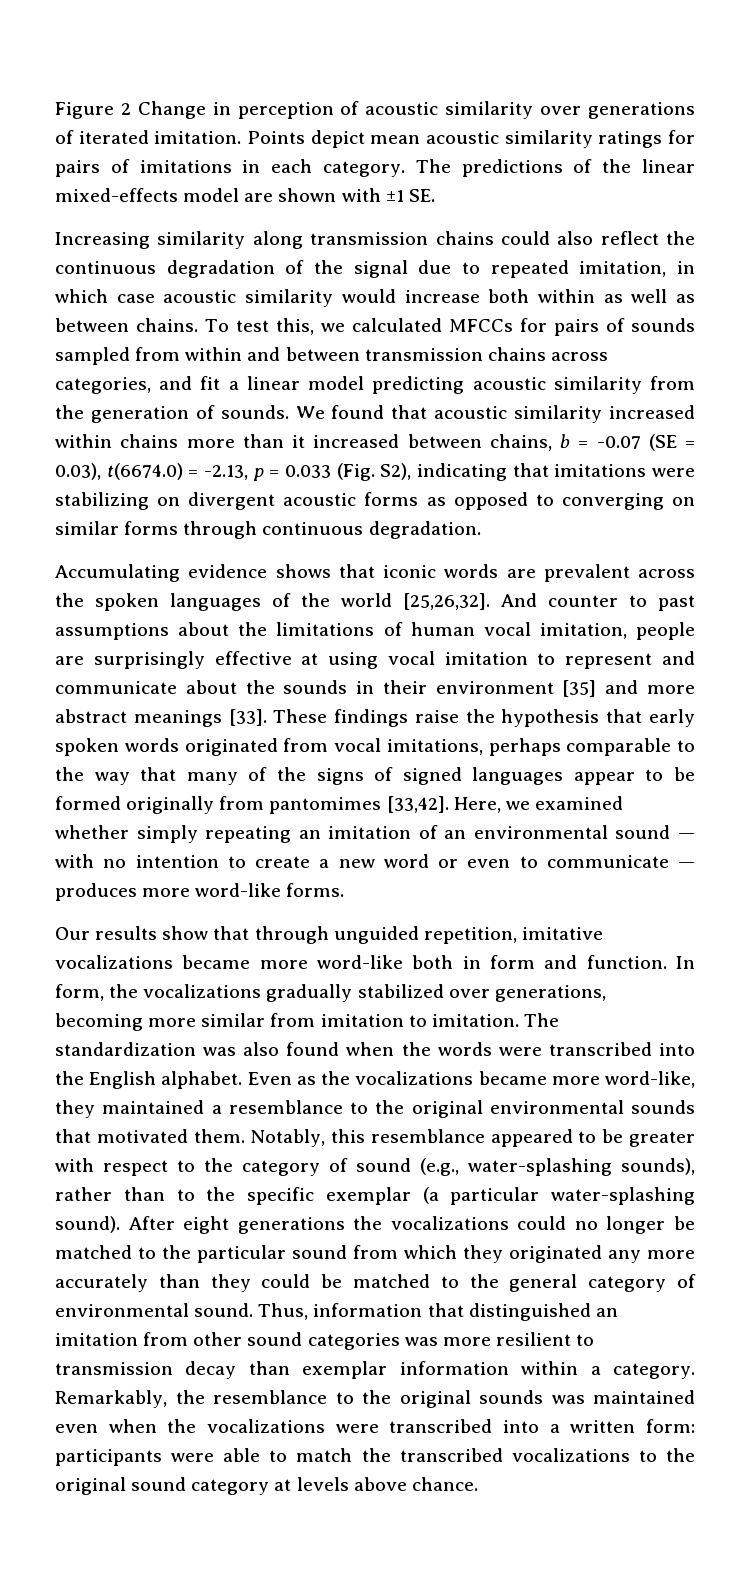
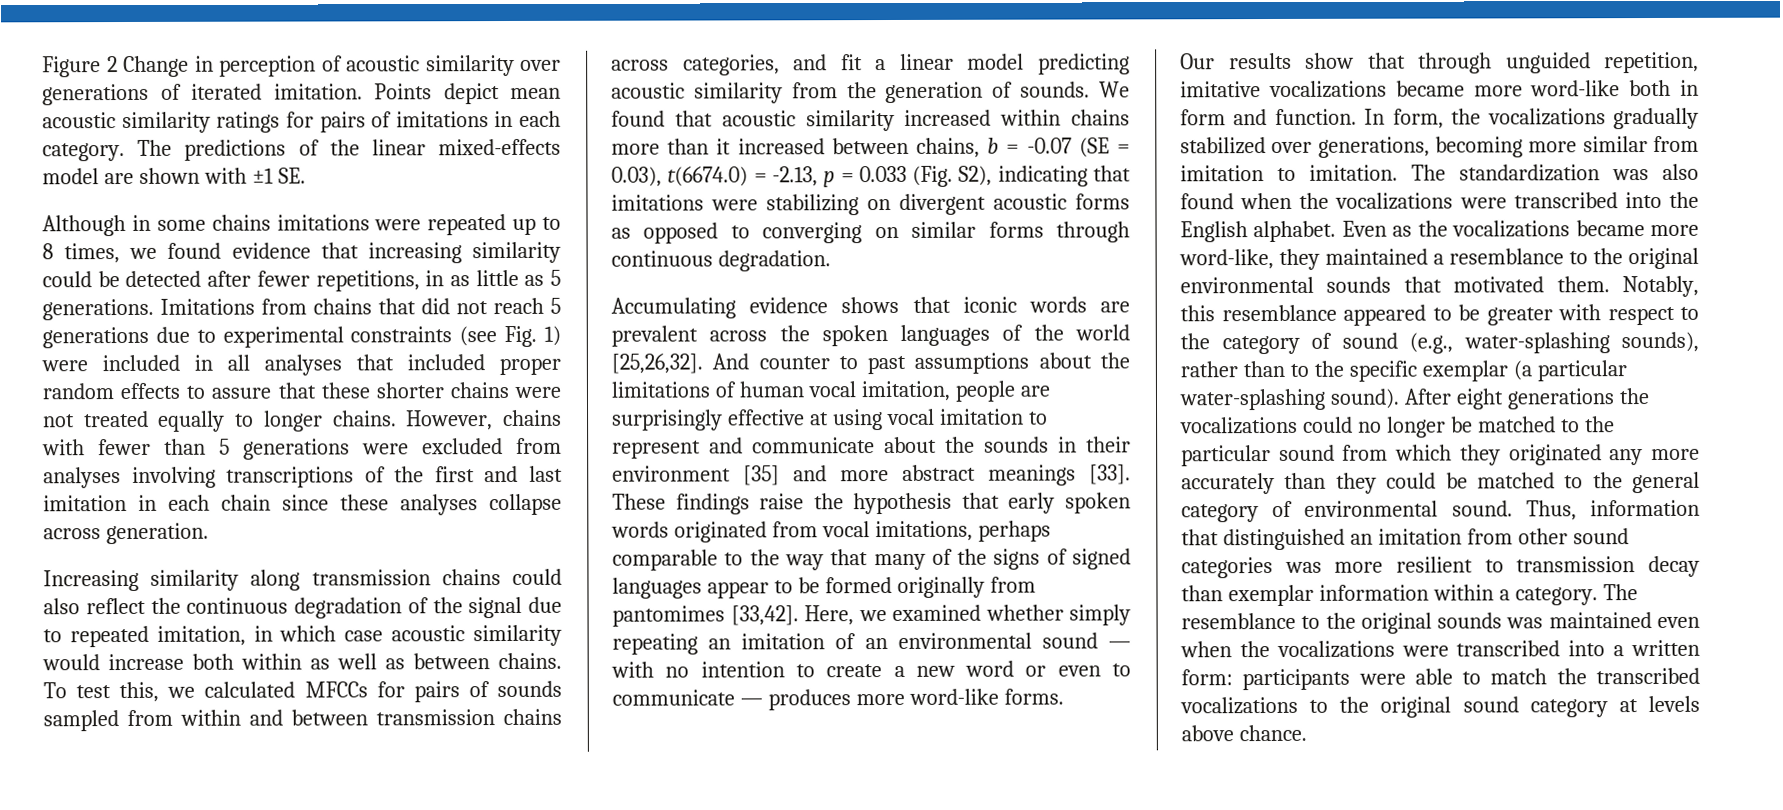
+ Although in some chains imitations were repeated up to 8 times, we found evidence that increasing similarity could be detected after fewer repetitions, in as little as 5 generations. Imitations from chains that did not reach 5 generations due to experimental constraints (see Fig. 1) were included in all analyses that included proper random effects to assure that these shorter chains were not treated equally to longer chains. However, chains with fewer than 5 generations were excluded from analyses involving transcriptions of the first and last imitation in each chain since these analyses collapse across generation.
- The standardization was also found when the words were transcribed into the English alphabet.
+ The standardization was also found when the vocalizations were transcribed into the English alphabet.
- Remarkably, the resemblance to the original sounds was maintained even when the vocalizations were transcribed into a written form: participants were able to match the transcribed vocalizations to the original sound category at levels above chance.
+ The resemblance to the original sounds was maintained even when the vocalizations were transcribed into a written form: participants were able to match the transcribed vocalizations to the original sound category at levels above chance.

